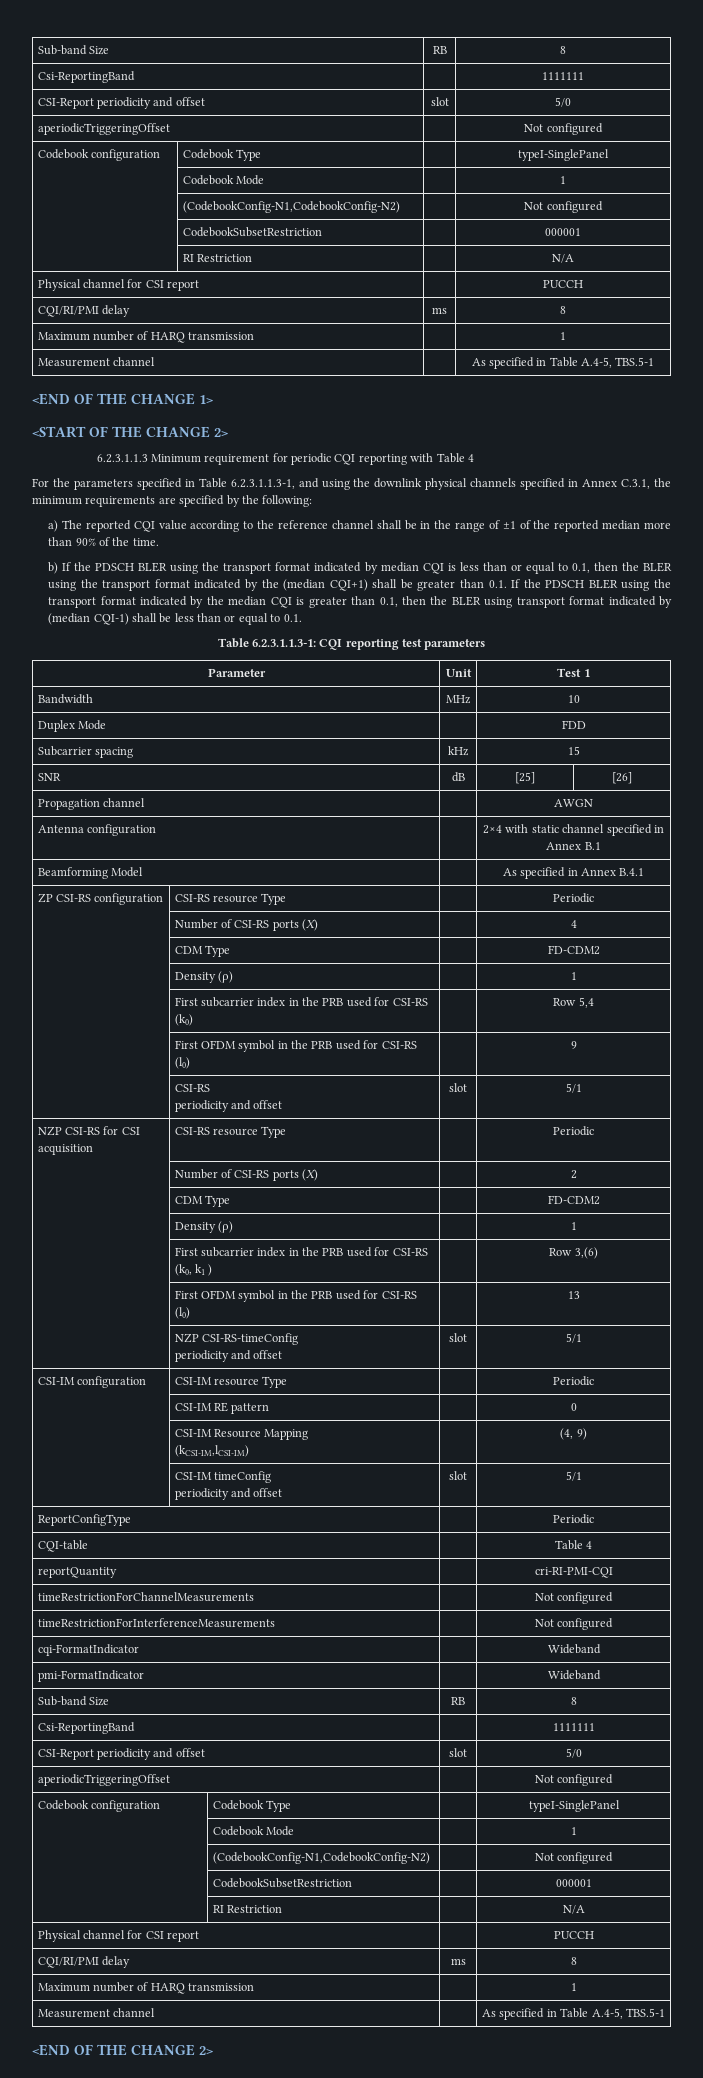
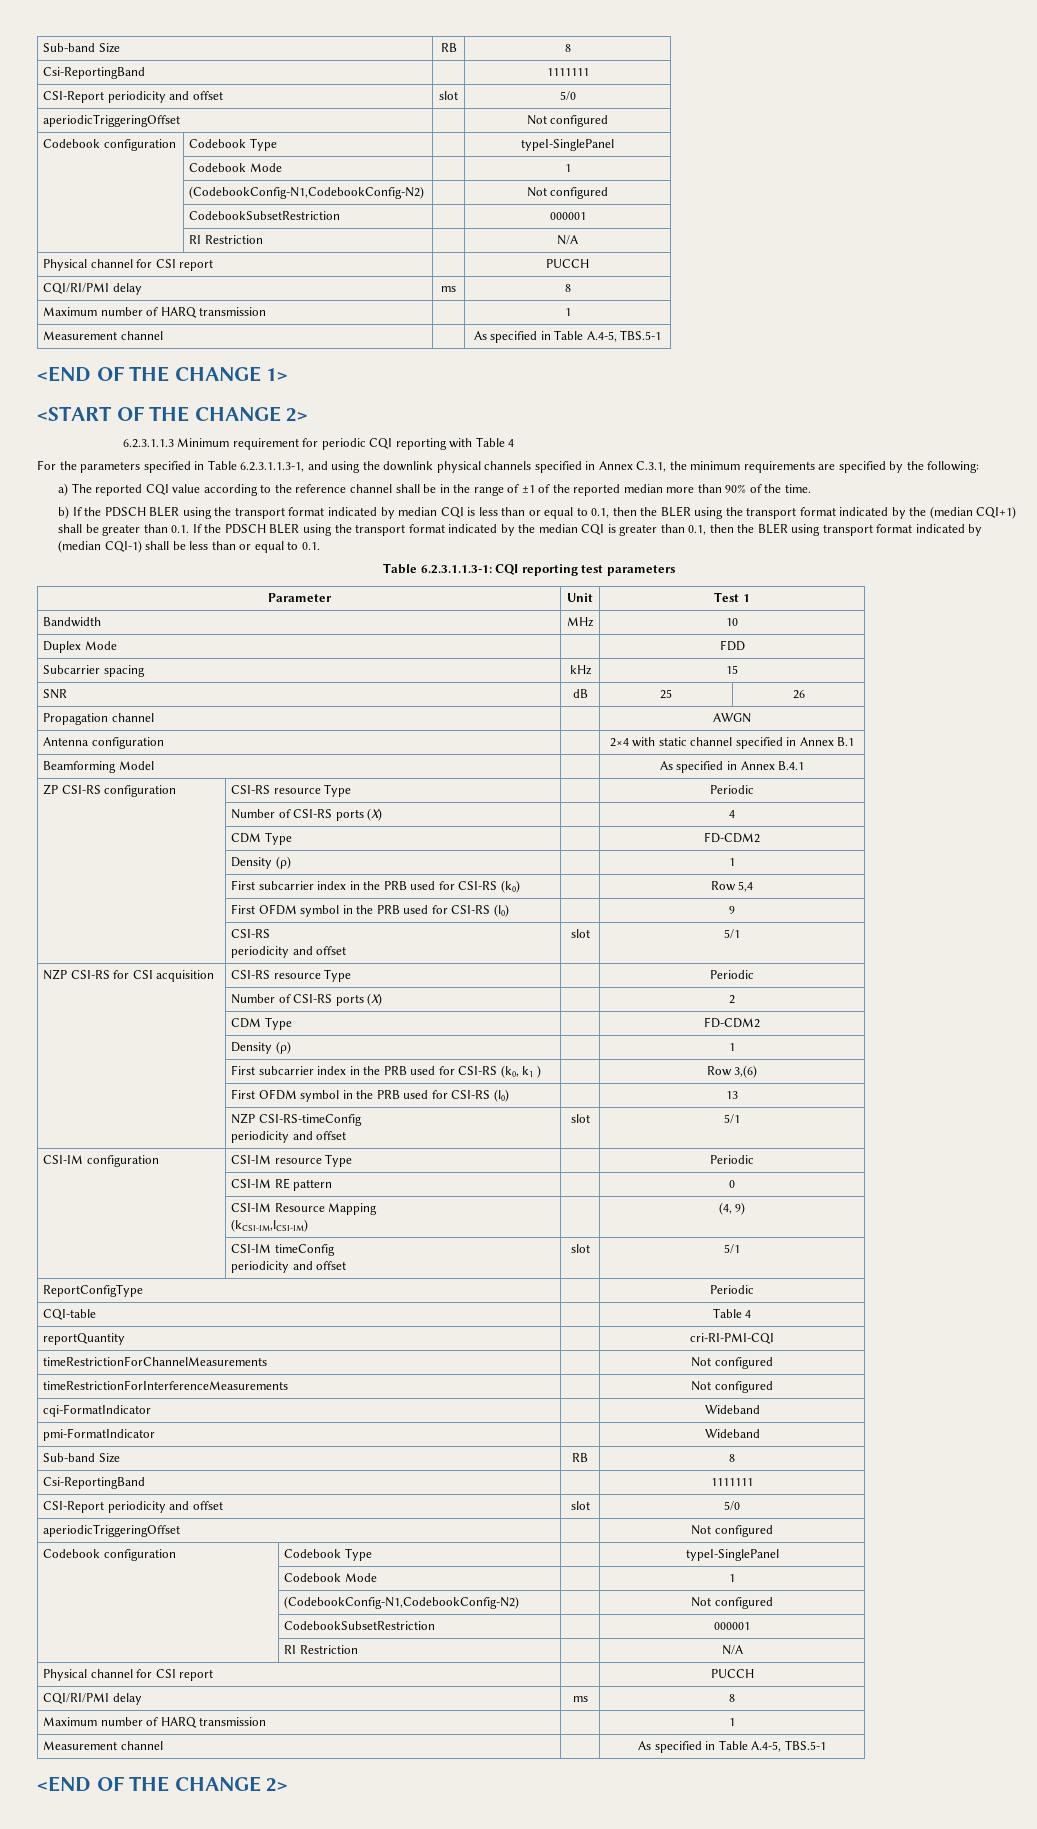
- SNR | dB | [25] | [26]
+ SNR | dB | 25 | 26

